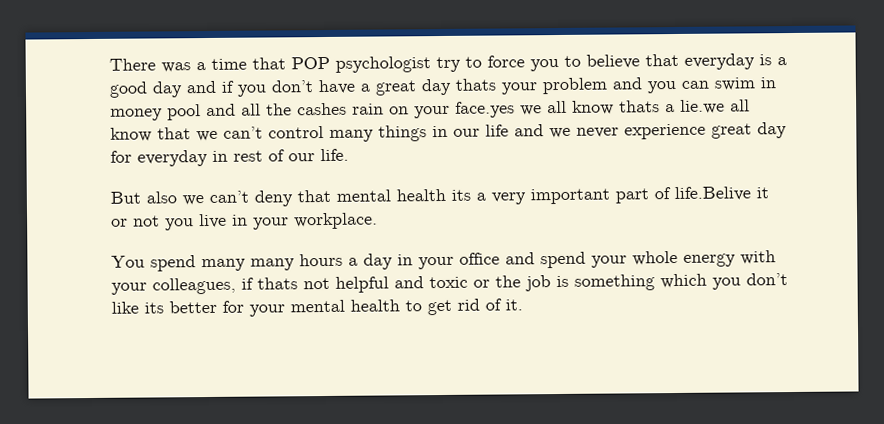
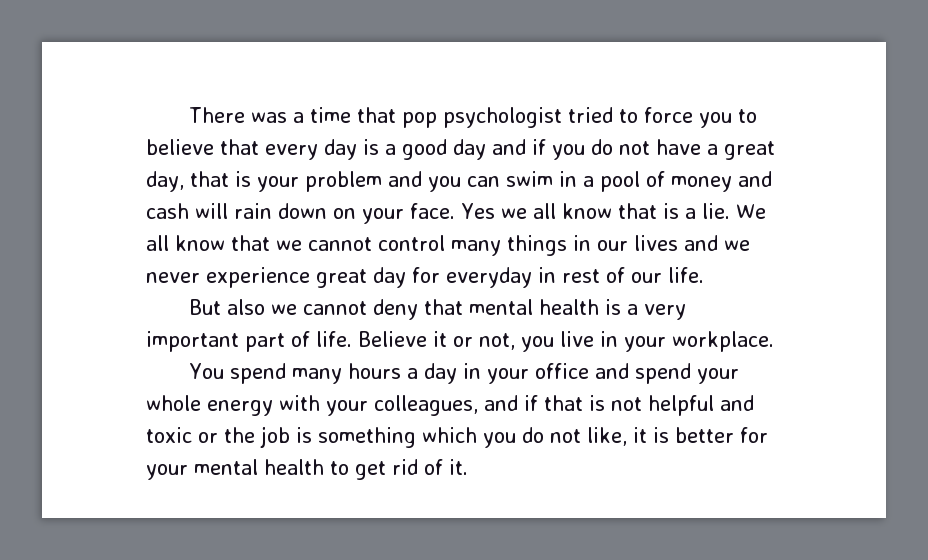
- There was a time that POP psychologist try to force you to believe that everyday is a good day and if you don’t have a great day thats your problem and you can swim in money pool and all the cashes rain on your face.yes we all know thats a lie.we all know that we can’t control many things in our life and we never experience great day for everyday in rest of our life.
+ There was a time that pop psychologist tried to force you to believe that every day is a good day and if you do not have a great day, that is your problem and you can swim in a pool of money and cash will rain down on your face. Yes we all know that is a lie. We all know that we cannot control many things in our lives and we never experience great day for everyday in rest of our life.
- But also we can’t deny that mental health its a very important part of life.Belive it or not you live in your workplace.
+ But also we cannot deny that mental health is a very important part of life. Believe it or not, you live in your workplace.
- You spend many many hours a day in your office and spend your whole energy with your colleagues, if thats not helpful and toxic or the job is something which you don’t like its better for your mental health to get rid of it.
+ You spend many hours a day in your office and spend your whole energy with your colleagues, and if that is not helpful and toxic or the job is something which you do not like, it is better for your mental health to get rid of it.

